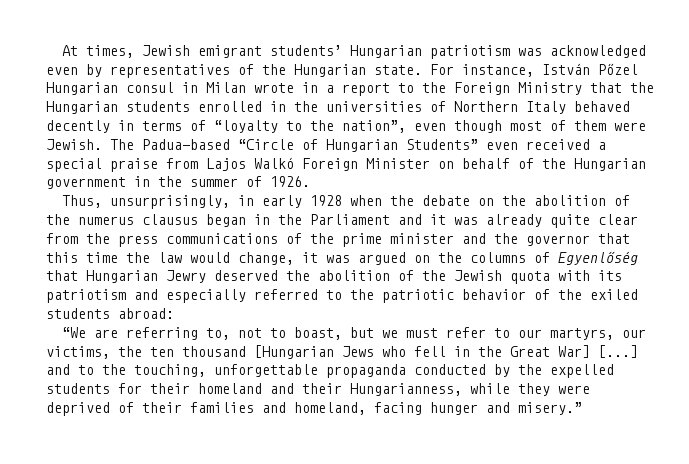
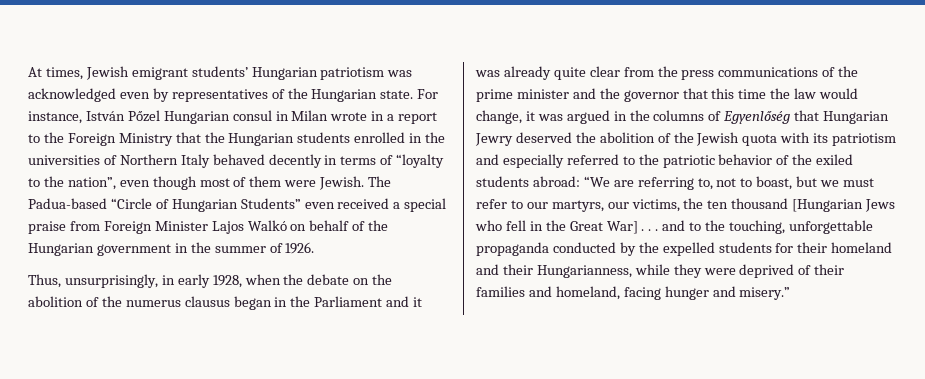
- The Padua-based “Circle of Hungarian Students” even received a special praise from Lajos Walkó Foreign Minister on behalf of the Hungarian government in the summer of 1926.
+ The Padua-based “Circle of Hungarian Students” even received a special praise from Foreign Minister Lajos Walkó on behalf of the Hungarian government in the summer of 1926.
- Thus, unsurprisingly, in early 1928 when the debate on the abolition of the numerus clausus began in the Parliament and it was already quite clear from the press communications of the prime minister and the governor that this time the law would change, it was argued on the columns of Egyenlőség that Hungarian Jewry deserved the abolition of the Jewish quota with its patriotism and especially referred to the patriotic behavior of the exiled students abroad:
- “We are referring to, not to boast, but we must refer to our martyrs, our victims, the ten thousand [Hungarian Jews who fell in the Great War] [...] and to the touching, unforgettable propaganda conducted by the expelled students for their homeland and their Hungarianness, while they were deprived of their families and homeland, facing hunger and misery.”
+ Thus, unsurprisingly, in early 1928, when the debate on the abolition of the numerus clausus began in the Parliament and it was already quite clear from the press communications of the prime minister and the governor that this time the law would change, it was argued in the columns of Egyenlőség that Hungarian Jewry deserved the abolition of the Jewish quota with its patriotism and especially referred to the patriotic behavior of the exiled students abroad: “We are referring to, not to boast, but we must refer to our martyrs, our victims, the ten thousand [Hungarian Jews who fell in the Great War] . . . and to the touching, unforgettable propaganda conducted by the expelled students for their homeland and their Hungarianness, while they were deprived of their families and homeland, facing hunger and misery.”

